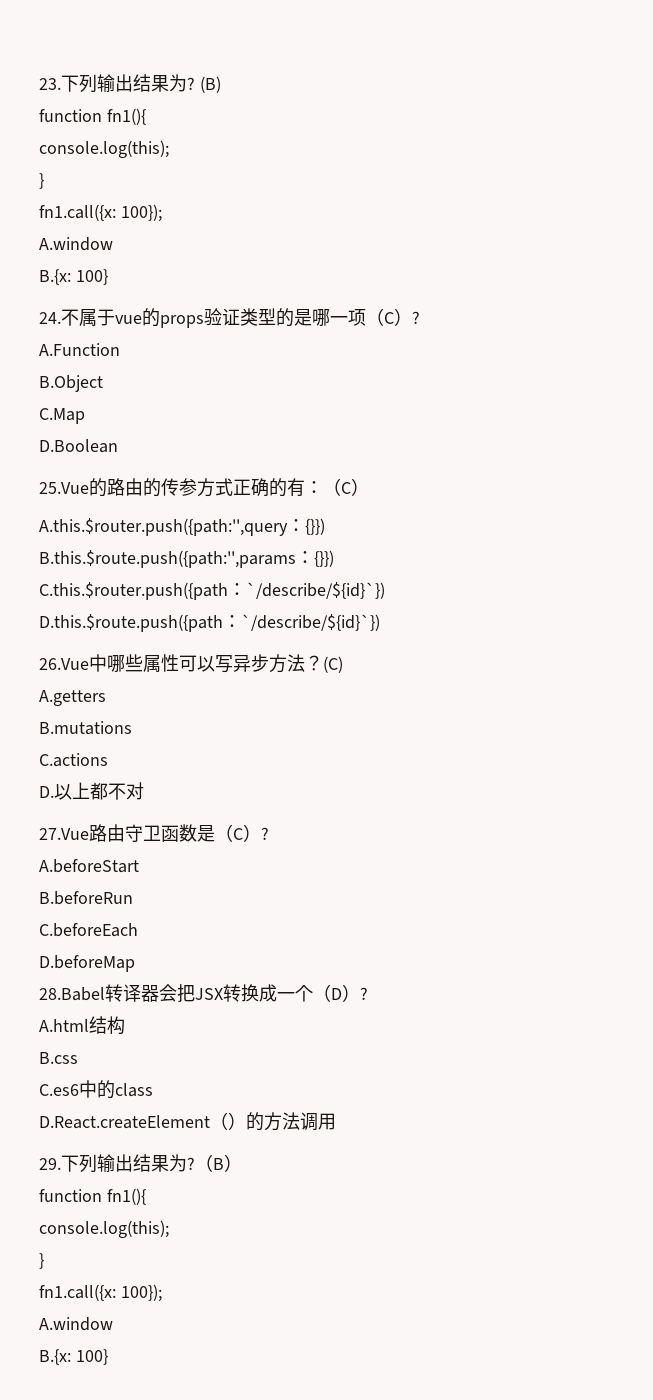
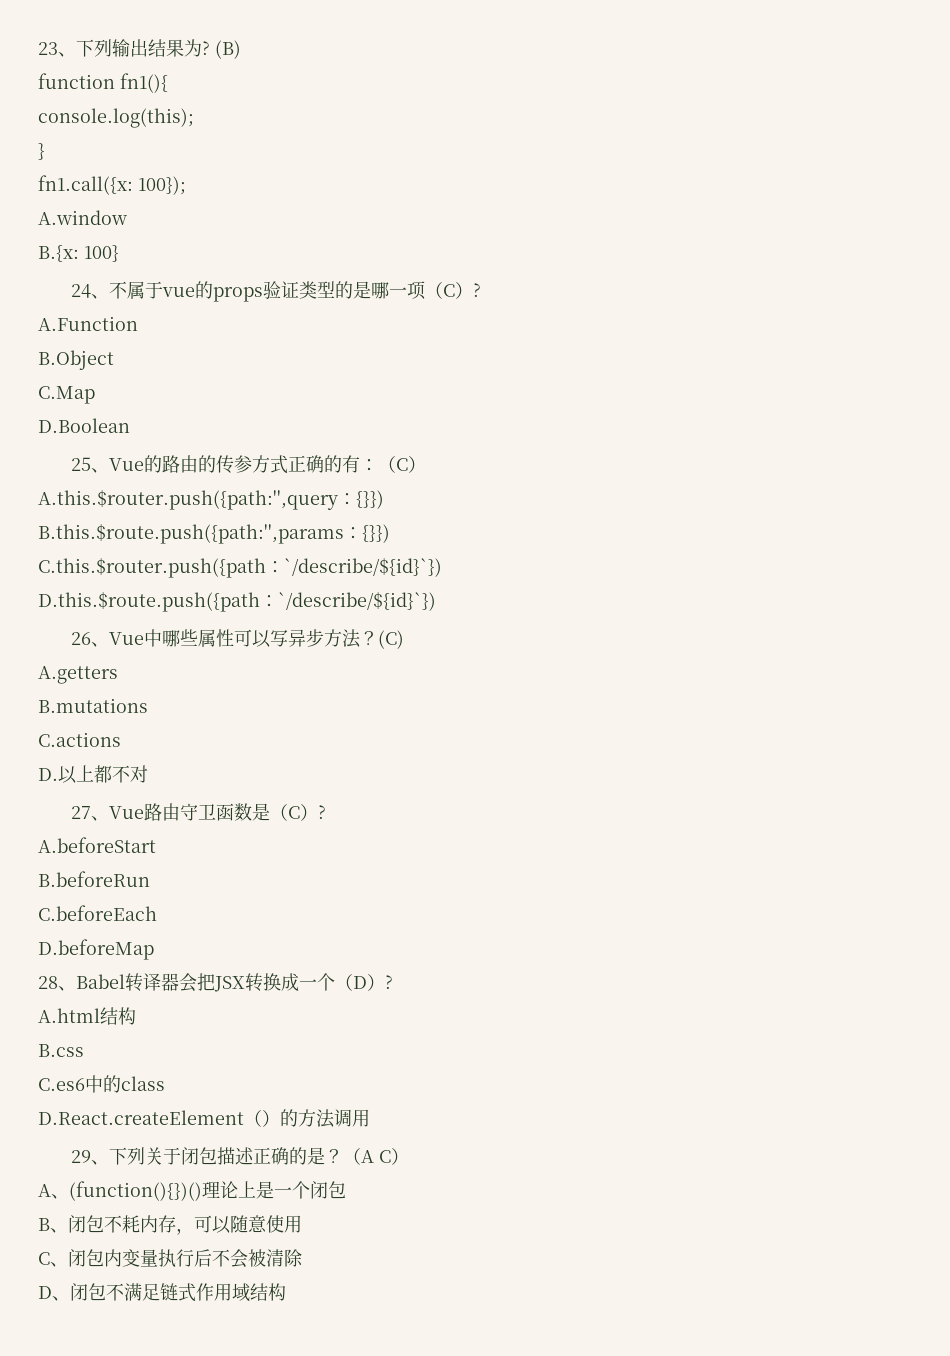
- 23.下列输出结果为?
+ 23、下列输出结果为?
- 24.不属于vue的props验证类型的是哪一项（C）?
+ 24、不属于vue的props验证类型的是哪一项（C）?
- 25.Vue的路由的传参方式正确的有：（C）
+ 25、Vue的路由的传参方式正确的有：（C）
- 26.Vue中哪些属性可以写异步方法？
+ 26、Vue中哪些属性可以写异步方法？
- 27.Vue路由守卫函数是（C）?
+ 27、Vue路由守卫函数是（C）?
- 28.Babel转译器会把JSX转换成一个（D）?
+ 28、Babel转译器会把JSX转换成一个（D）?
- 29.下列输出结果为?（B）
- function fn1(){
- console.log(this);
- }
- fn1.call({x: 100});
- A.window
- B.{x: 100}
+ 29、下列关于闭包描述正确的是？（A C）
+ A、(function(){})()理论上是一个闭包
+ B、闭包不耗内存，可以随意使用
+ C、闭包内变量执行后不会被清除
+ D、闭包不满足链式作用域结构

